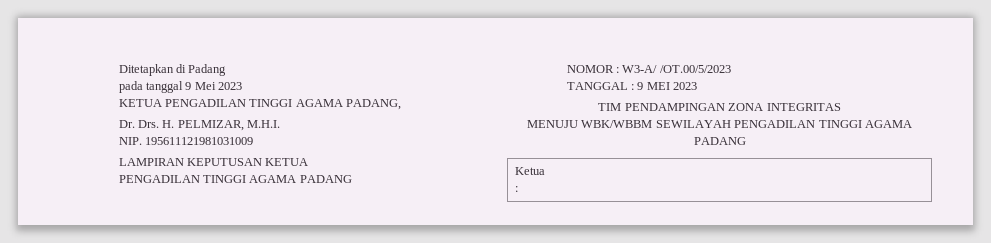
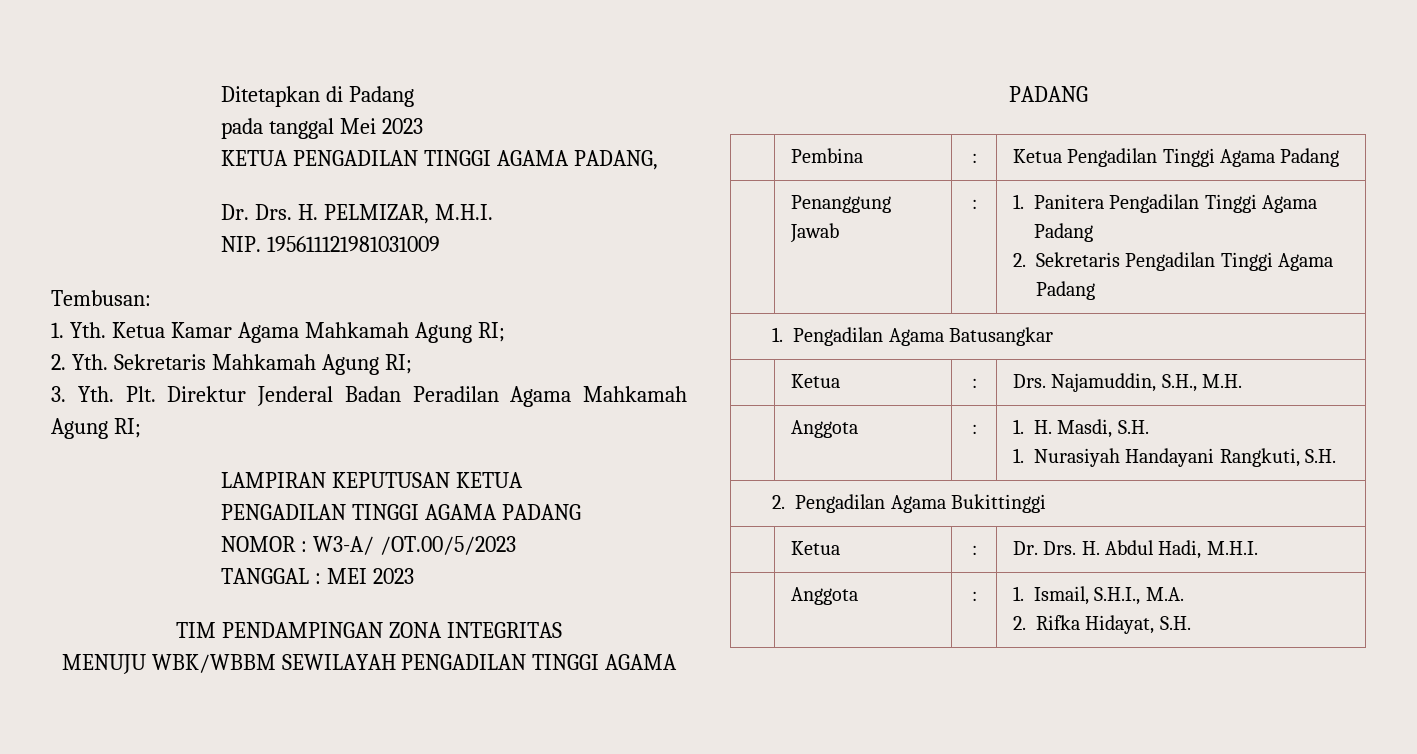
- pada tanggal 9 Mei 2023
+ pada tanggal Mei 2023
+ Tembusan:
+ 1. Yth. Ketua Kamar Agama Mahkamah Agung RI;
+ 2. Yth. Sekretaris Mahkamah Agung RI;
+ 3. Yth. Plt. Direktur Jenderal Badan Peradilan Agama Mahkamah Agung RI;
- TANGGAL : 9 MEI 2023
+ TANGGAL : MEI 2023
- Ketua
- :
+ | Pembina | : | Ketua Pengadilan Tinggi Agama Padang
+ | Penanggung Jawab | : | 1. Panitera Pengadilan Tinggi Agama Padang
+ 2. Sekretaris Pengadilan Tinggi Agama Padang
+ 1. Pengadilan Agama Batusangkar
+ | Ketua | : | Drs. Najamuddin, S.H., M.H.
+ | Anggota | : | 1. H. Masdi, S.H.
+ 1. Nurasiyah Handayani Rangkuti, S.H.
+ 2. Pengadilan Agama Bukittinggi
+ | Ketua | : | Dr. Drs. H. Abdul Hadi, M.H.I.
+ | Anggota | : | 1. Ismail, S.H.I., M.A.
+ 2. Rifka Hidayat, S.H.

